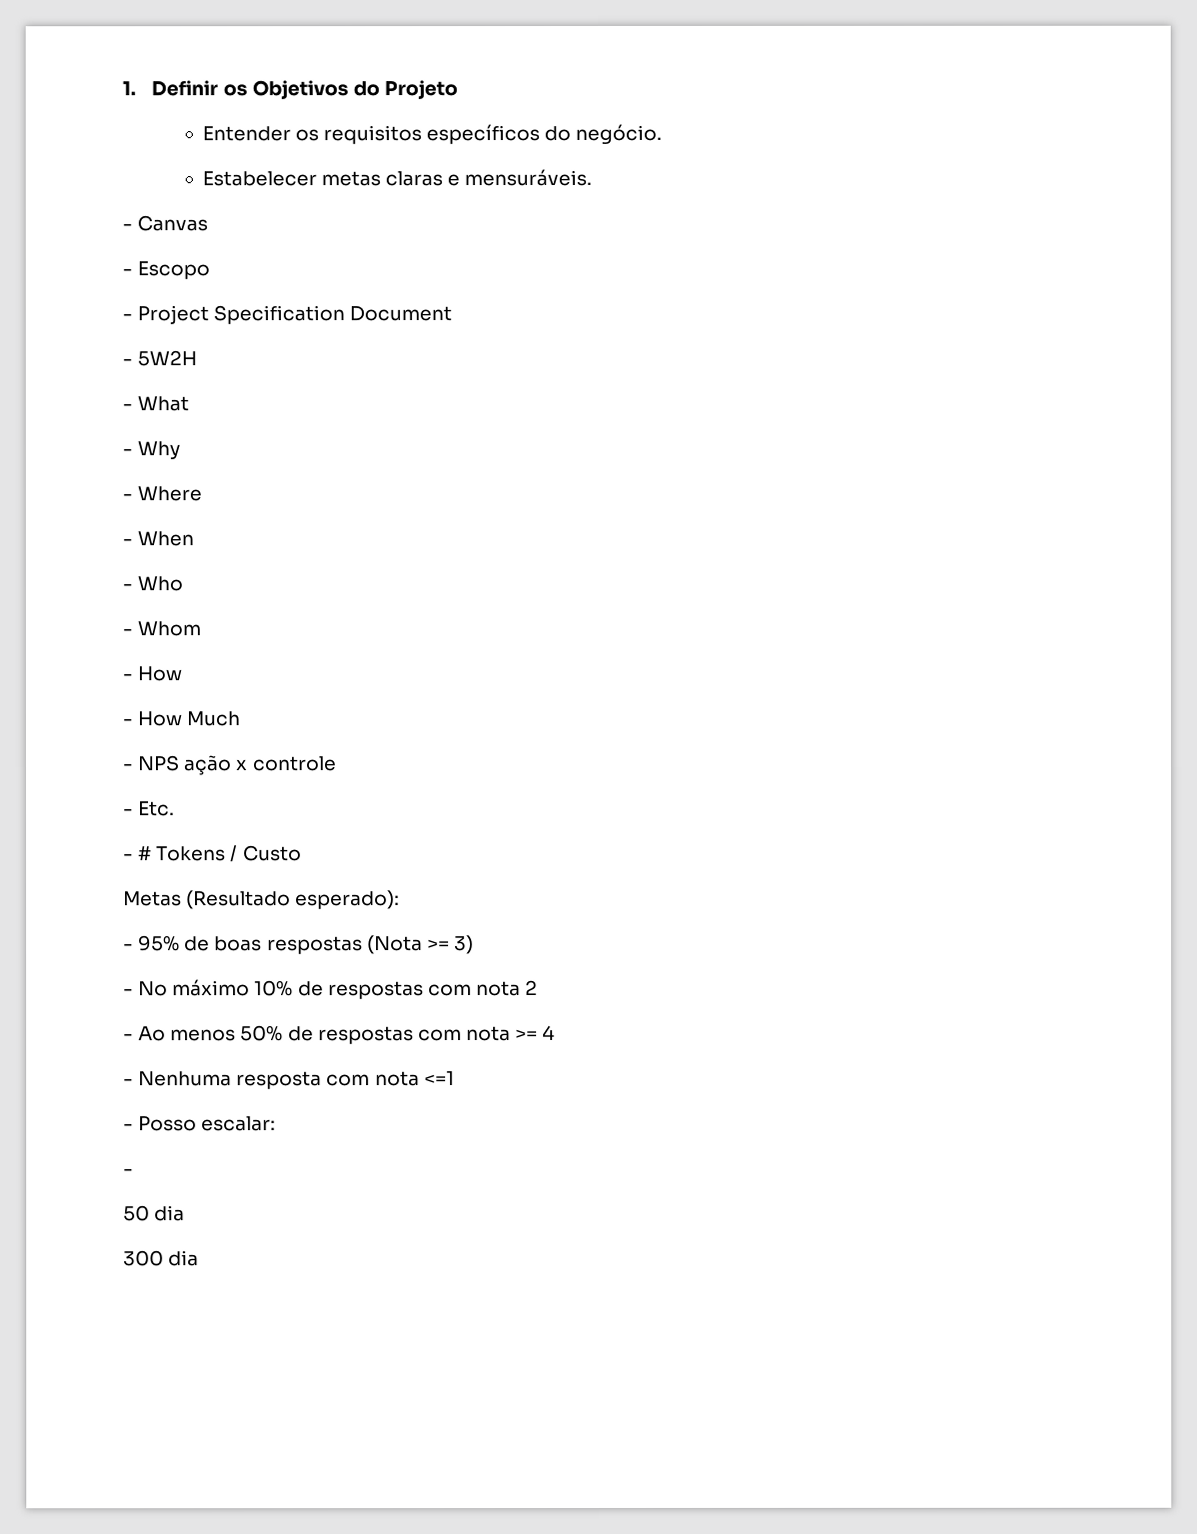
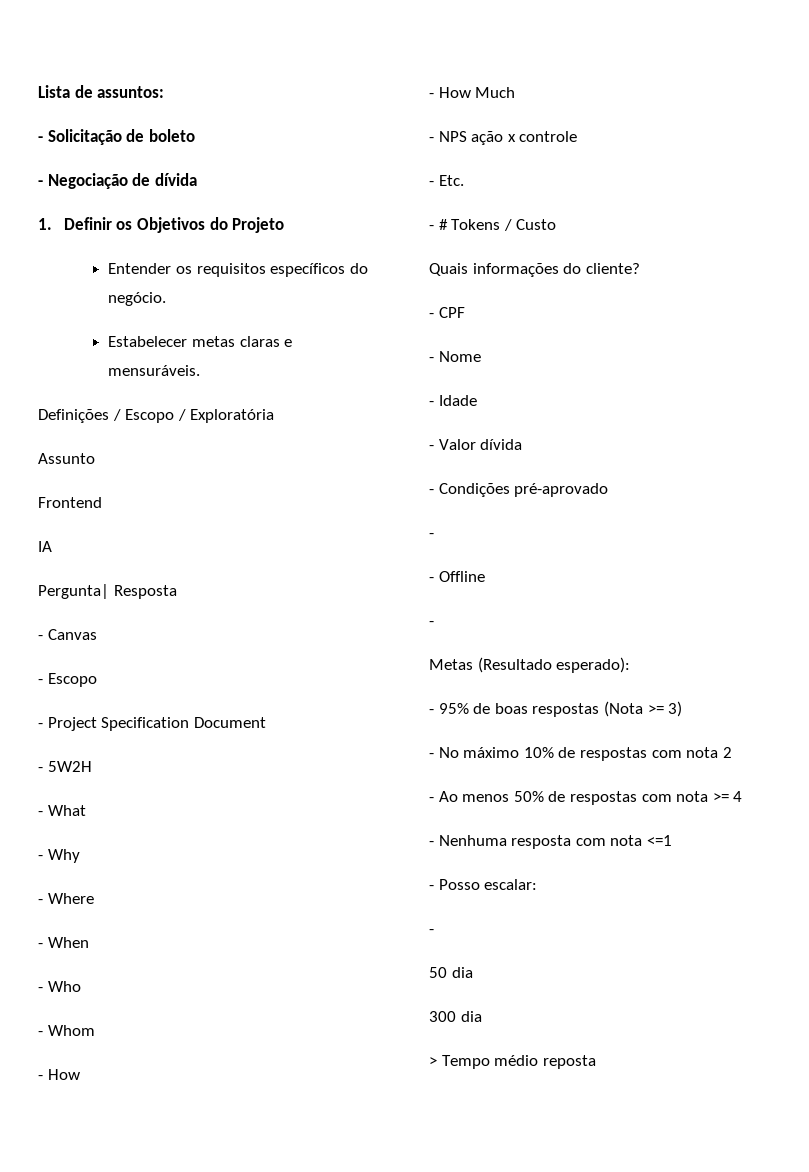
+ Lista de assuntos:
+ - Solicitação de boleto
+ - Negociação de dívida
+ Definições / Escopo / Exploratória
+ Assunto
+ Frontend
+ IA
+ Pergunta| Resposta
+ Quais informações do cliente?
+ - CPF
+ - Nome
+ - Idade
+ - Valor dívida
+ - Condições pré-aprovado
+ -
+ - Offline
+ -
+ > Tempo médio reposta

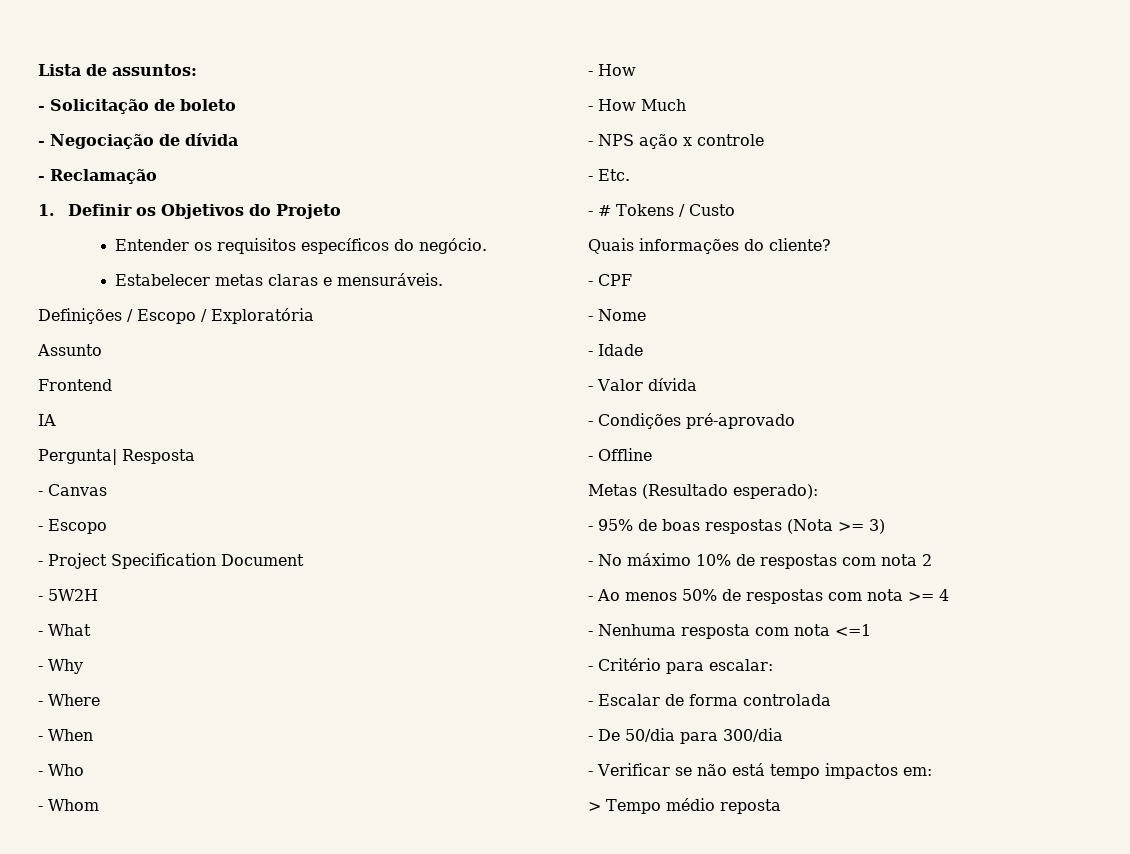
+ - Reclamação
  - Condições pré-aprovado
- -
  - Offline
- -
- - Posso escalar:
- -
- 50 dia
- 300 dia
+ - Critério para escalar:
+ - Escalar de forma controlada
+ - De 50/dia para 300/dia
+ - Verificar se não está tempo impactos em:

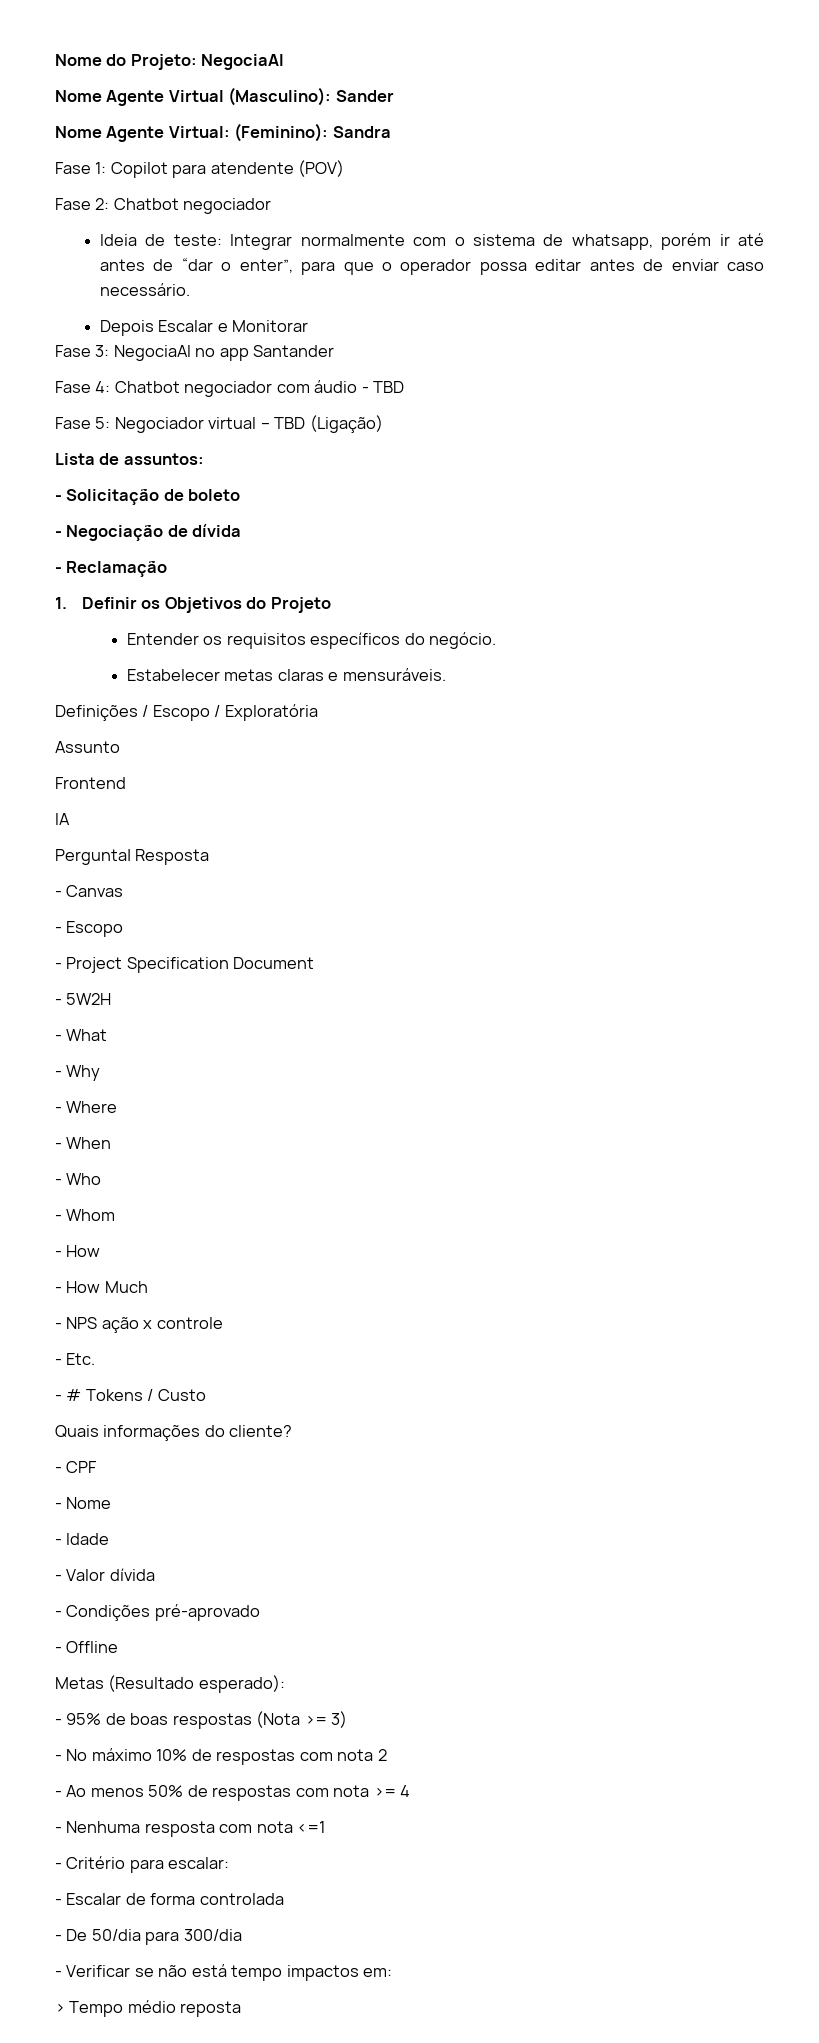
+ Nome do Projeto: NegociaAI
+ Nome Agente Virtual (Masculino): Sander
+ Nome Agente Virtual: (Feminino): Sandra
+ Fase 1: Copilot para atendente (POV)
+ Fase 2: Chatbot negociador
+ Ideia de teste: Integrar normalmente com o sistema de whatsapp, porém ir até antes de “dar o enter”, para que o operador possa editar antes de enviar caso necessário.
+ Depois Escalar e Monitorar
+ Fase 3: NegociaAI no app Santander
+ Fase 4: Chatbot negociador com áudio - TBD
+ Fase 5: Negociador virtual – TBD (Ligação)

